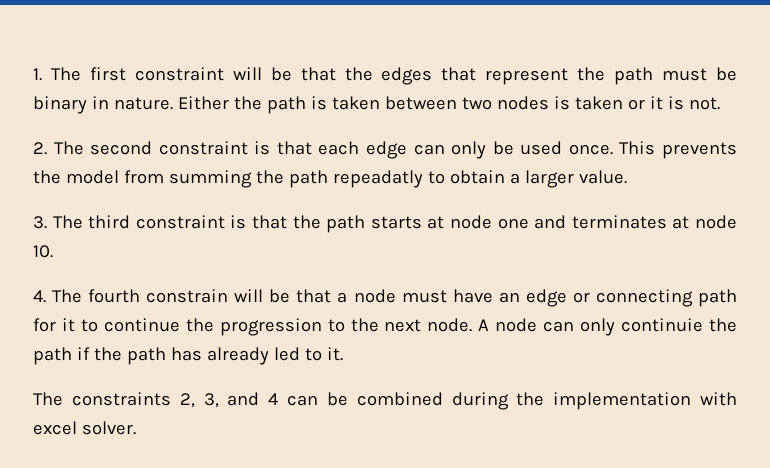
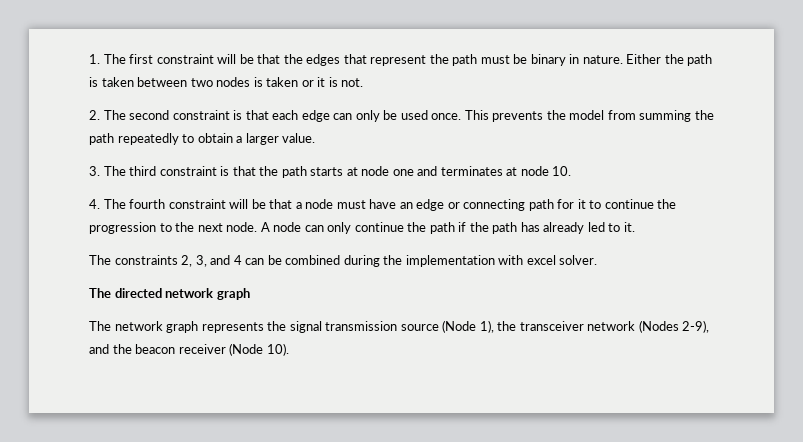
- This prevents the model from summing the path repeadatly to obtain a larger value.
+ This prevents the model from summing the path repeatedly to obtain a larger value.
- 4. The fourth constrain will be that a node must have an edge or connecting path for it to continue the progression to the next node.
+ 4. The fourth constraint will be that a node must have an edge or connecting path for it to continue the progression to the next node.
- A node can only continuie the path if the path has already led to it.
+ A node can only continue the path if the path has already led to it.
+ The directed network graph
+ The network graph represents the signal transmission source (Node 1), the transceiver network (Nodes 2-9), and the beacon receiver (Node 10).

